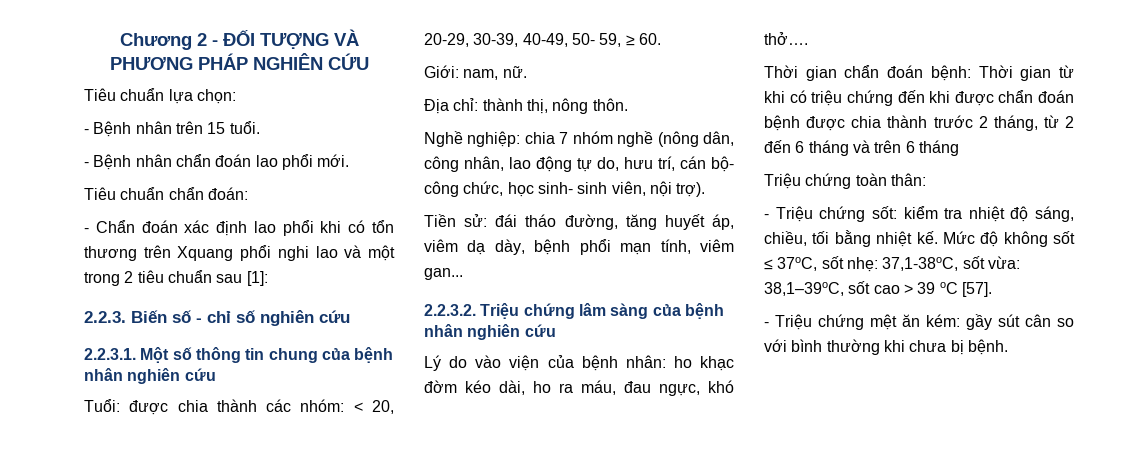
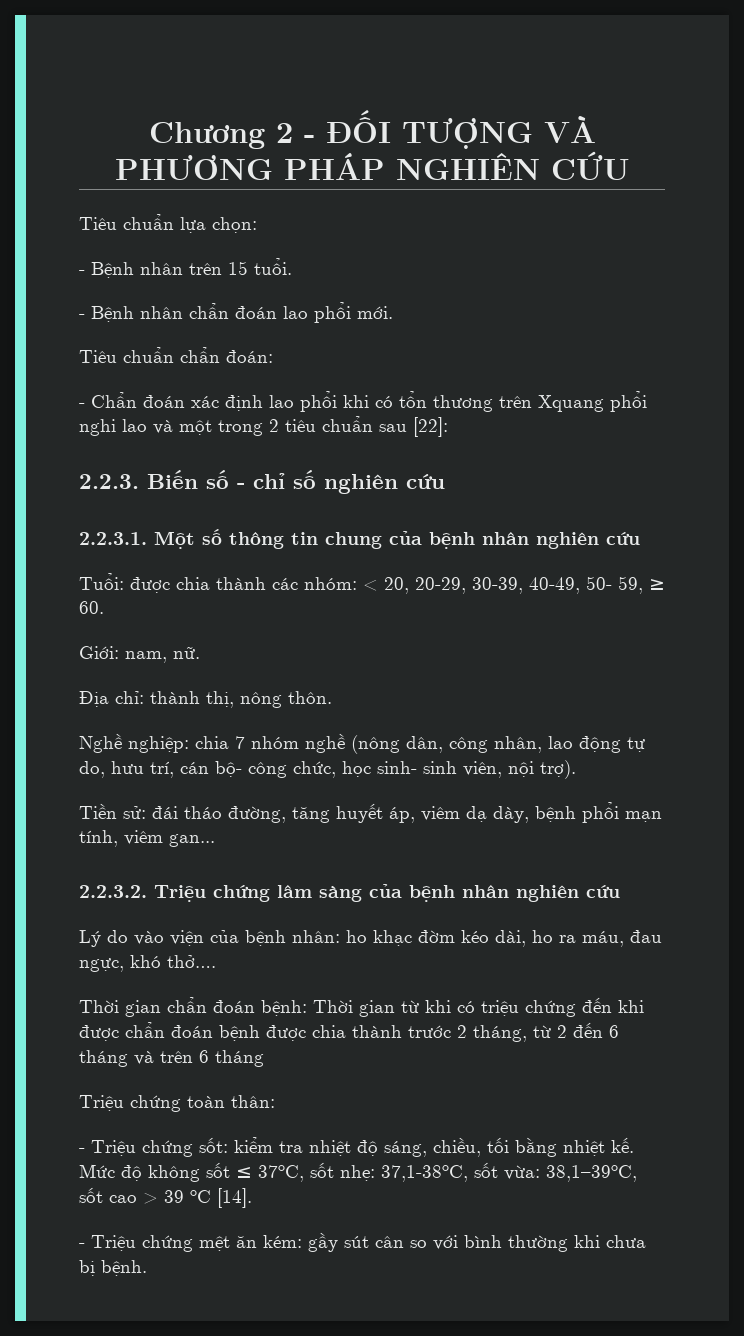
- - Chẩn đoán xác định lao phổi khi có tổn thương trên Xquang phổi nghi lao và một trong 2 tiêu chuẩn sau [1]:
+ - Chẩn đoán xác định lao phổi khi có tổn thương trên Xquang phổi nghi lao và một trong 2 tiêu chuẩn sau [22]:
- Mức độ không sốt ≤ 37oC, sốt nhẹ: 37,1-38oC, sốt vừa: 38,1–39oC, sốt cao > 39 oC [57].
+ Mức độ không sốt ≤ 37oC, sốt nhẹ: 37,1-38oC, sốt vừa: 38,1–39oC, sốt cao > 39 oC [14].

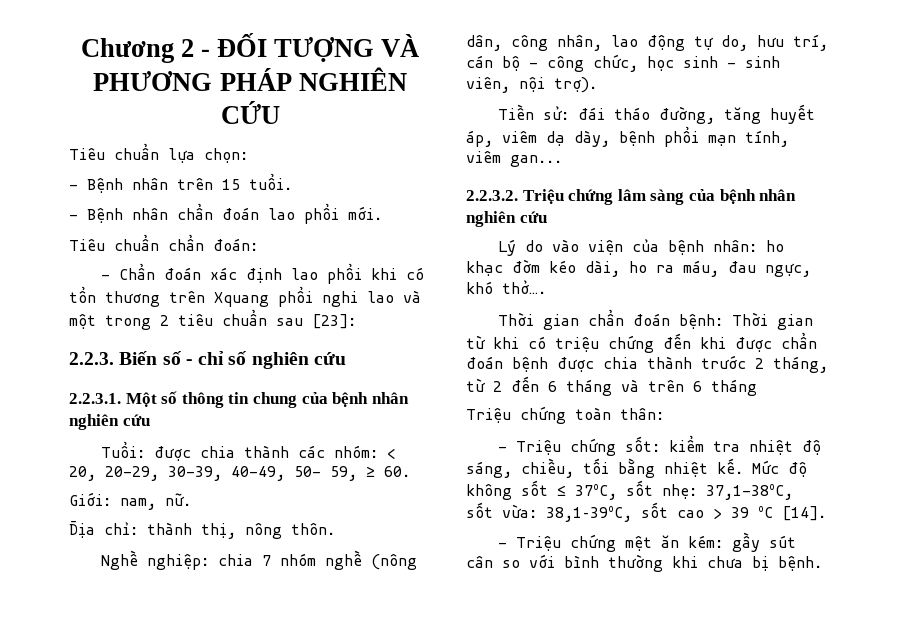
- - Chẩn đoán xác định lao phổi khi có tổn thương trên Xquang phổi nghi lao và một trong 2 tiêu chuẩn sau [22]:
+ - Chẩn đoán xác định lao phổi khi có tổn thương trên Xquang phổi nghi lao và một trong 2 tiêu chuẩn sau [23]:
- Nghề nghiệp: chia 7 nhóm nghề (nông dân, công nhân, lao động tự do, hưu trí, cán bộ- công chức, học sinh- sinh viên, nội trợ).
+ Nghề nghiệp: chia 7 nhóm nghề (nông dân, công nhân, lao động tự do, hưu trí, cán bộ - công chức, học sinh - sinh viên, nội trợ).

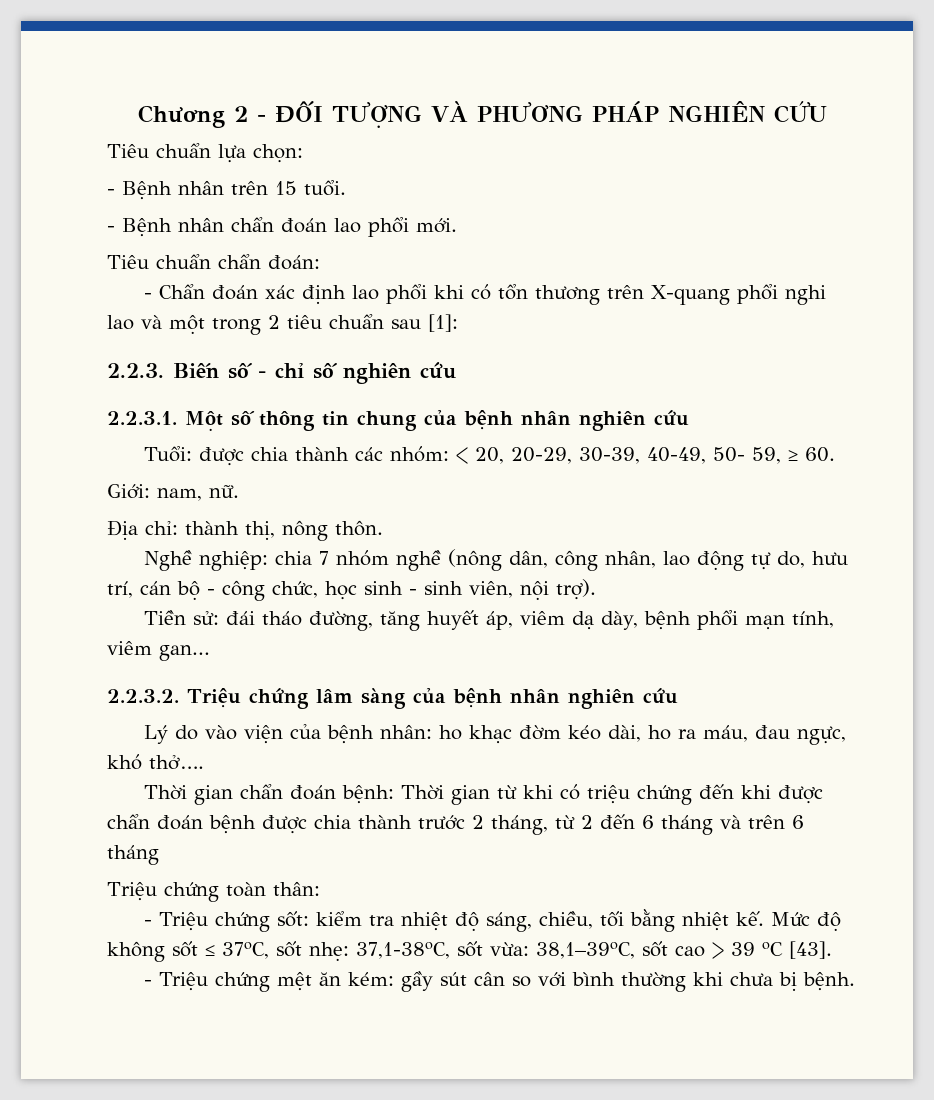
- - Chẩn đoán xác định lao phổi khi có tổn thương trên Xquang phổi nghi lao và một trong 2 tiêu chuẩn sau [23]:
+ - Chẩn đoán xác định lao phổi khi có tổn thương trên X-quang phổi nghi lao và một trong 2 tiêu chuẩn sau [1]:
- Mức độ không sốt ≤ 37oC, sốt nhẹ: 37,1-38oC, sốt vừa: 38,1–39oC, sốt cao > 39 oC [14].
+ Mức độ không sốt ≤ 37oC, sốt nhẹ: 37,1-38oC, sốt vừa: 38,1–39oC, sốt cao > 39 oC [43].

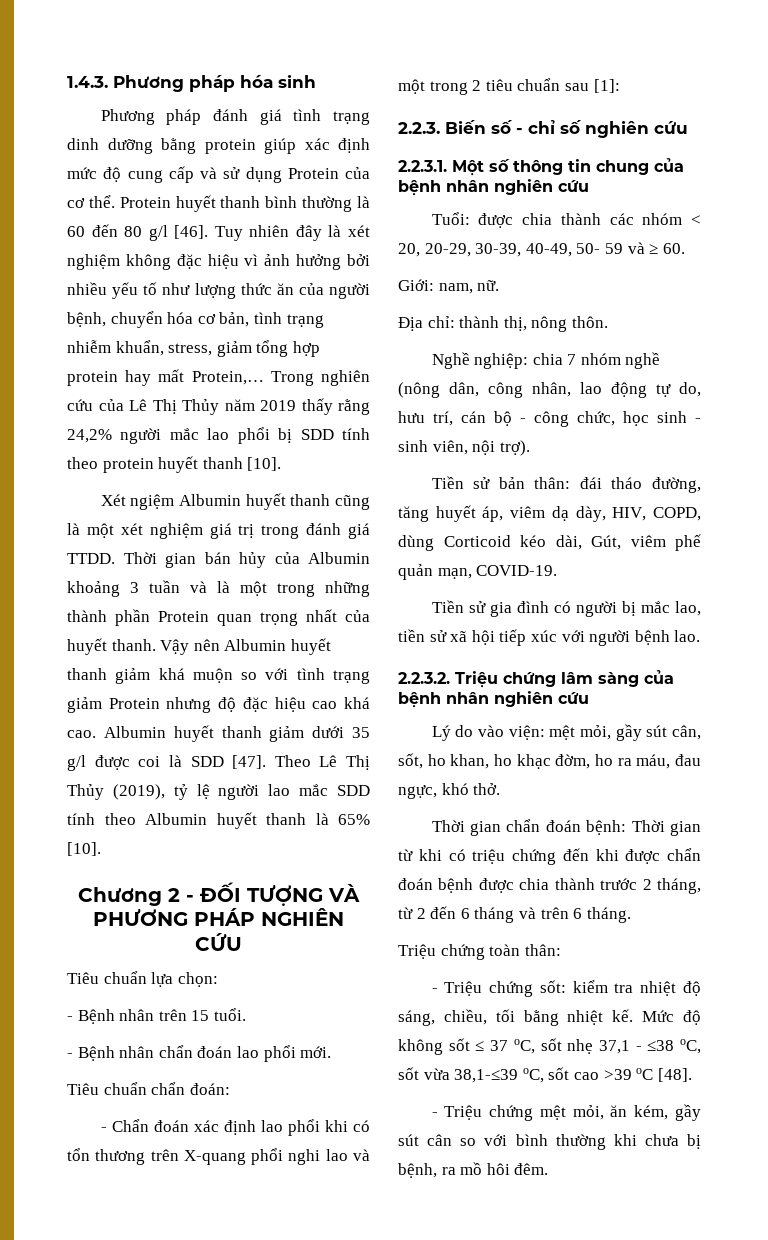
+ 1.4.3. Phương pháp hóa sinh
+ Phương pháp đánh giá tình trạng dinh dưỡng bằng protein giúp xác định mức độ cung cấp và sử dụng Protein của cơ thể. Protein huyết thanh bình thường là 60 đến 80 g/l [46]. Tuy nhiên đây là xét nghiệm không đặc hiệu vì ảnh hưởng bởi nhiều yếu tố như lượng thức ăn của người bệnh, chuyển hóa cơ bản, tình trạng nhiễm khuẩn, stress, giảm tổng hợp protein hay mất Protein,… Trong nghiên cứu của Lê Thị Thủy năm 2019 thấy rằng 24,2% người mắc lao phổi bị SDD tính theo protein huyết thanh [10].
+ Xét ngiệm Albumin huyết thanh cũng là một xét nghiệm giá trị trong đánh giá TTDD. Thời gian bán hủy của Albumin khoảng 3 tuần và là một trong những thành phần Protein quan trọng nhất của huyết thanh. Vậy nên Albumin huyết thanh giảm khá muộn so với tình trạng giảm Protein nhưng độ đặc hiệu cao khá cao. Albumin huyết thanh giảm dưới 35 g/l được coi là SDD [47]. Theo Lê Thị Thủy (2019), tỷ lệ người lao mắc SDD tính theo Albumin huyết thanh là 65% [10].
- Tuổi: được chia thành các nhóm: < 20, 20-29, 30-39, 40-49, 50- 59, ≥ 60.
+ Tuổi: được chia thành các nhóm < 20, 20-29, 30-39, 40-49, 50- 59 và ≥ 60.
- Tiền sử: đái tháo đường, tăng huyết áp, viêm dạ dày, bệnh phổi mạn tính, viêm gan...
+ Tiền sử bản thân: đái tháo đường, tăng huyết áp, viêm dạ dày, HIV, COPD, dùng Corticoid kéo dài, Gút, viêm phế quản mạn, COVID-19.
+ Tiền sử gia đình có người bị mắc lao, tiền sử xã hội tiếp xúc với người bệnh lao.
- Lý do vào viện của bệnh nhân: ho khạc đờm kéo dài, ho ra máu, đau ngực, khó thở….
+ Lý do vào viện: mệt mỏi, gầy sút cân, sốt, ho khan, ho khạc đờm, ho ra máu, đau ngực, khó thở.
- Thời gian chẩn đoán bệnh: Thời gian từ khi có triệu chứng đến khi được chẩn đoán bệnh được chia thành trước 2 tháng, từ 2 đến 6 tháng và trên 6 tháng
+ Thời gian chẩn đoán bệnh: Thời gian từ khi có triệu chứng đến khi được chẩn đoán bệnh được chia thành trước 2 tháng, từ 2 đến 6 tháng và trên 6 tháng.
- Mức độ không sốt ≤ 37oC, sốt nhẹ: 37,1-38oC, sốt vừa: 38,1–39oC, sốt cao > 39 oC [43].
+ Mức độ không sốt ≤ 37 oC, sốt nhẹ 37,1 - ≤38 oC, sốt vừa 38,1-≤39 oC, sốt cao >39 oC [48].
- - Triệu chứng mệt ăn kém: gầy sút cân so với bình thường khi chưa bị bệnh.
+ - Triệu chứng mệt mỏi, ăn kém, gầy sút cân so với bình thường khi chưa bị bệnh, ra mồ hôi đêm.

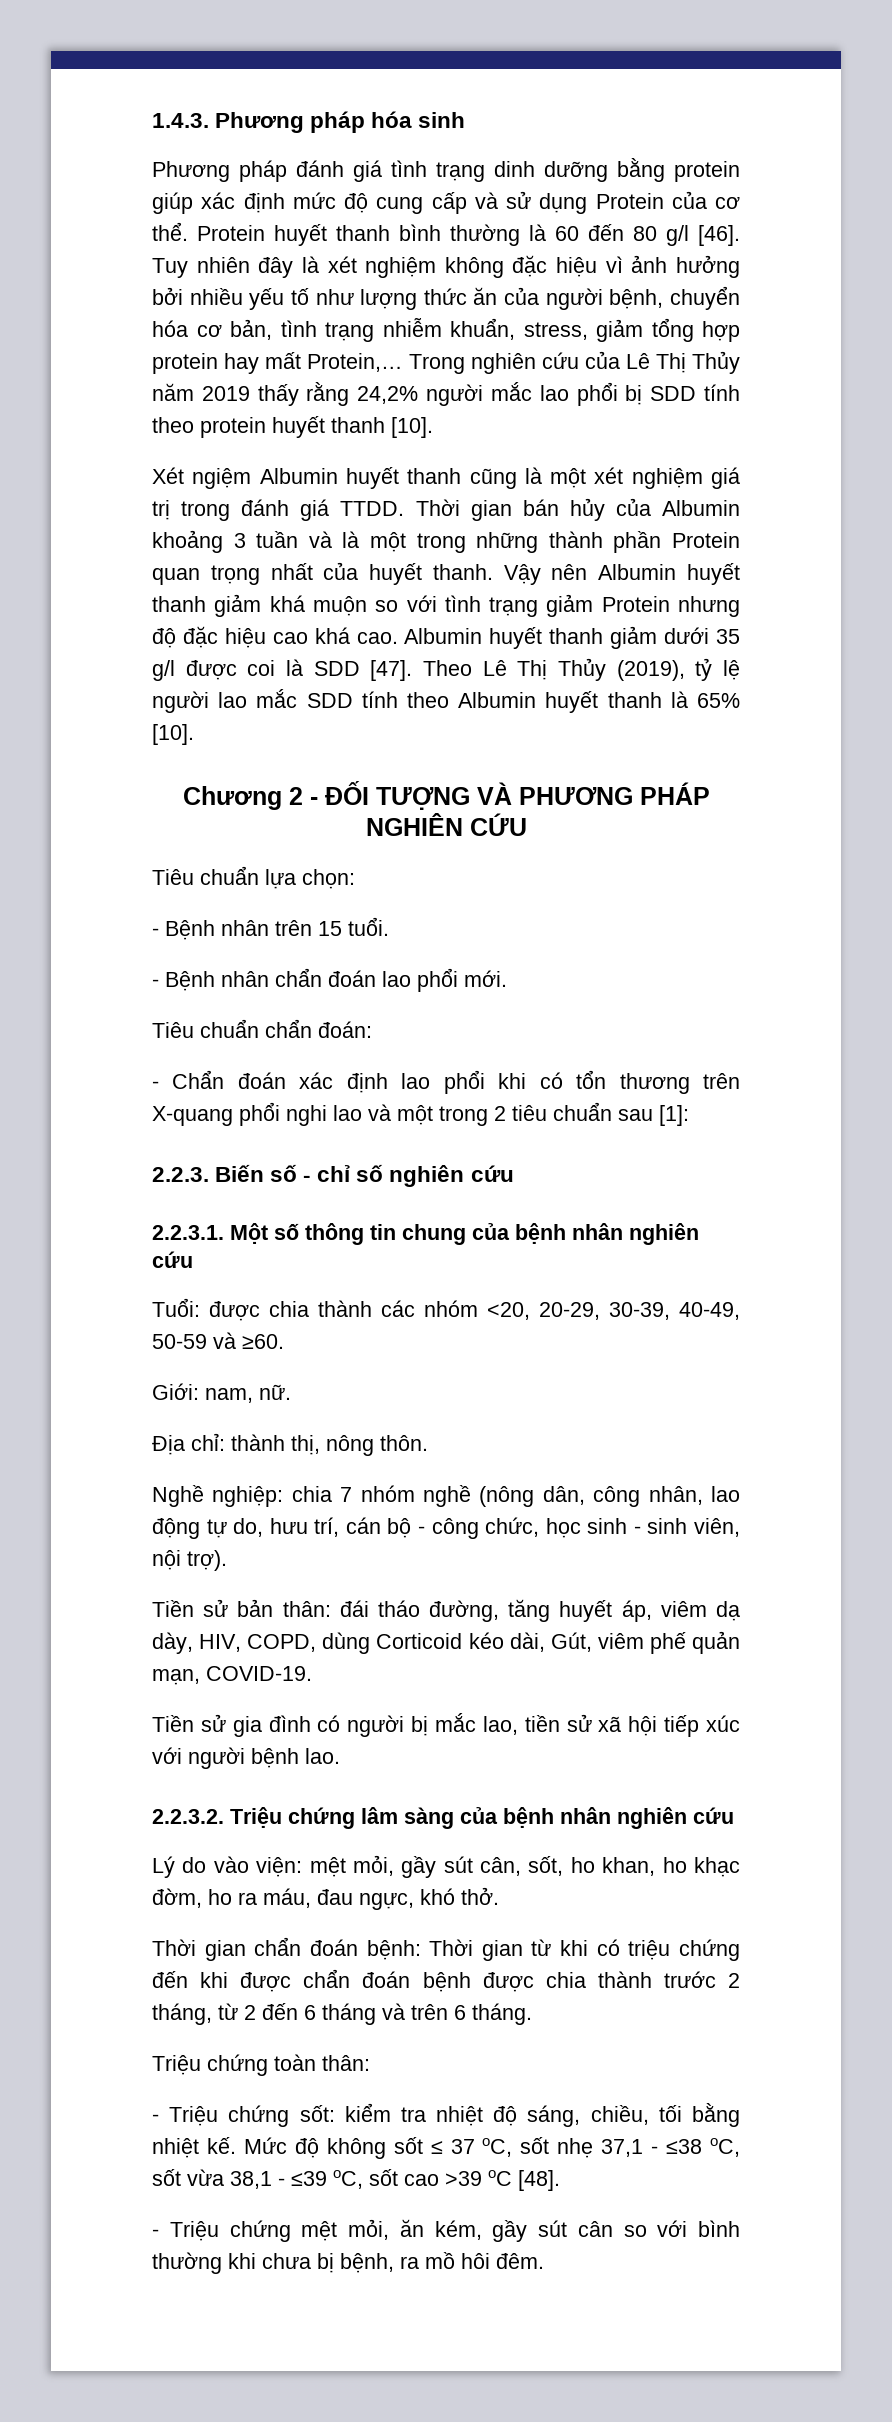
- Tuổi: được chia thành các nhóm < 20, 20-29, 30-39, 40-49, 50- 59 và ≥ 60.
+ Tuổi: được chia thành các nhóm <20, 20-29, 30-39, 40-49, 50-59 và ≥60.
- Mức độ không sốt ≤ 37 oC, sốt nhẹ 37,1 - ≤38 oC, sốt vừa 38,1-≤39 oC, sốt cao >39 oC [48].
+ Mức độ không sốt ≤ 37 oC, sốt nhẹ 37,1 - ≤38 oC, sốt vừa 38,1 - ≤39 oC, sốt cao >39 oC [48].

